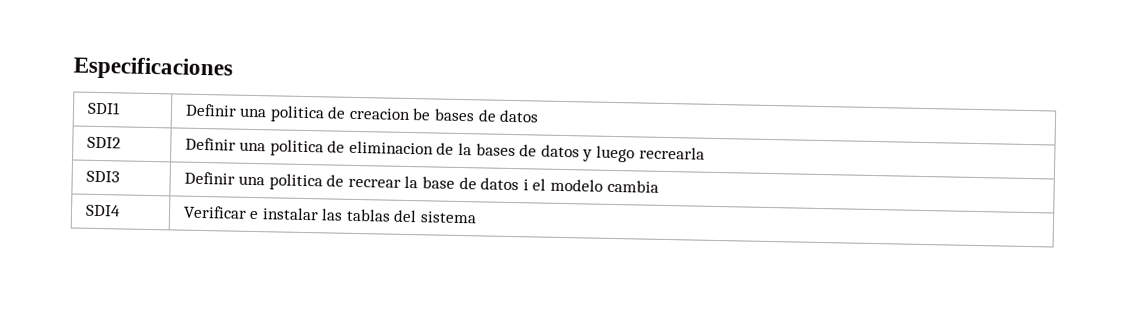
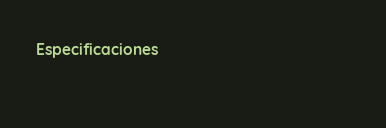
- SDI1 | Definir una politica de creacion be bases de datos
- SDI2 | Definir una politica de eliminacion de la bases de datos y luego recrearla
- SDI3 | Definir una politica de recrear la base de datos i el modelo cambia
- SDI4 | Verificar e instalar las tablas del sistema

